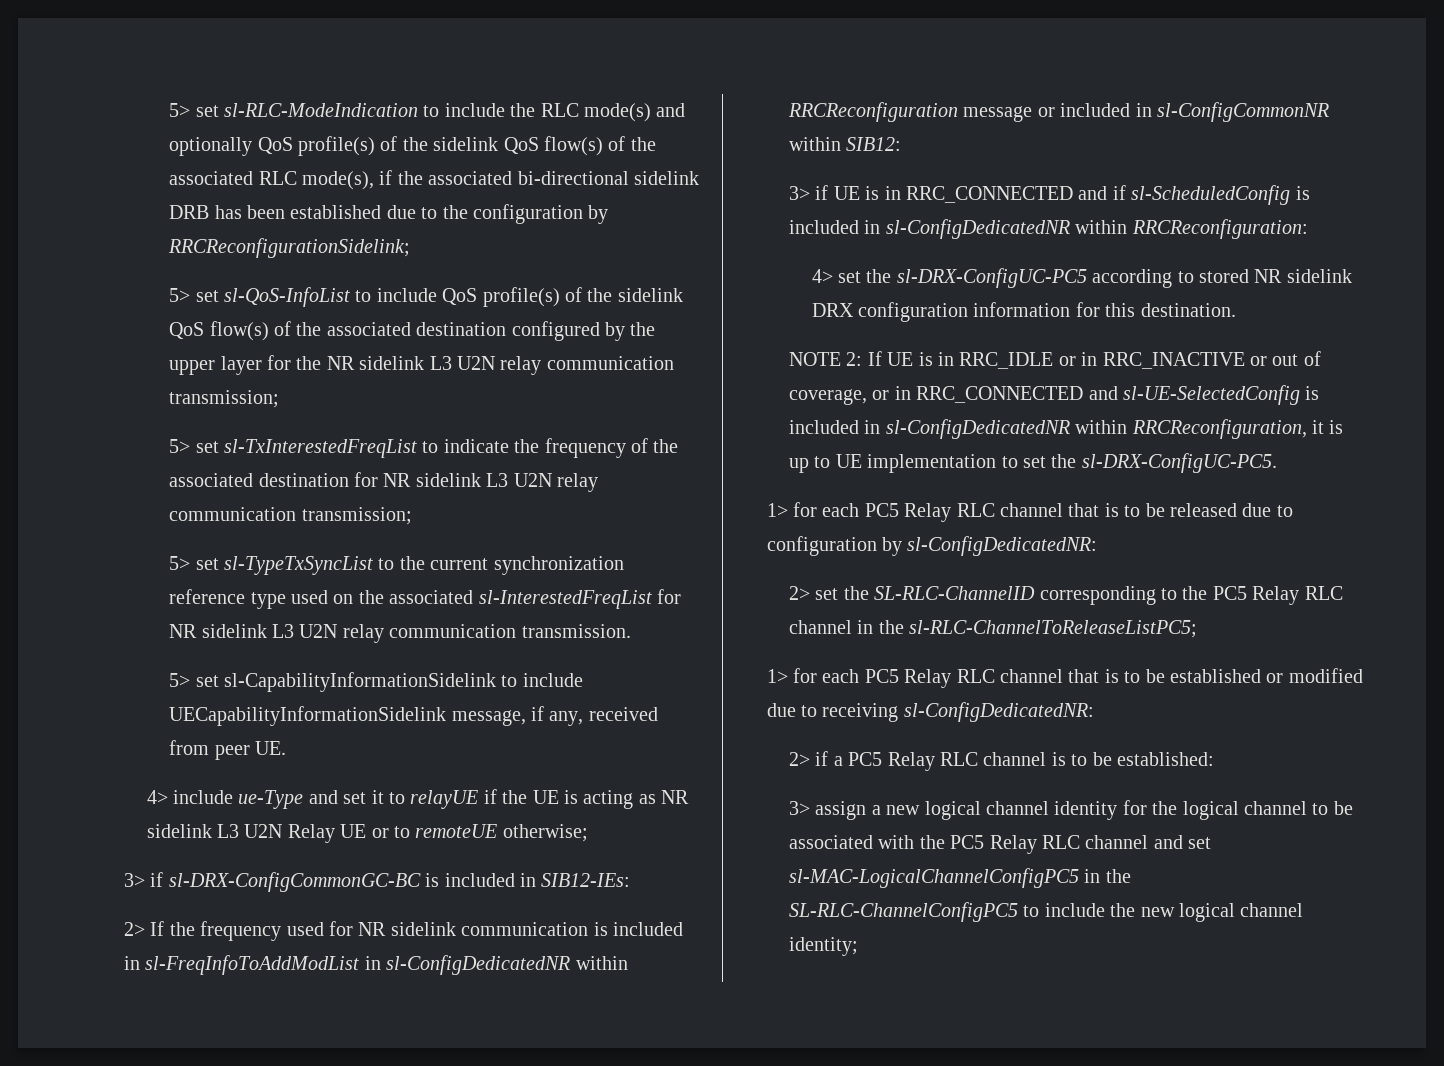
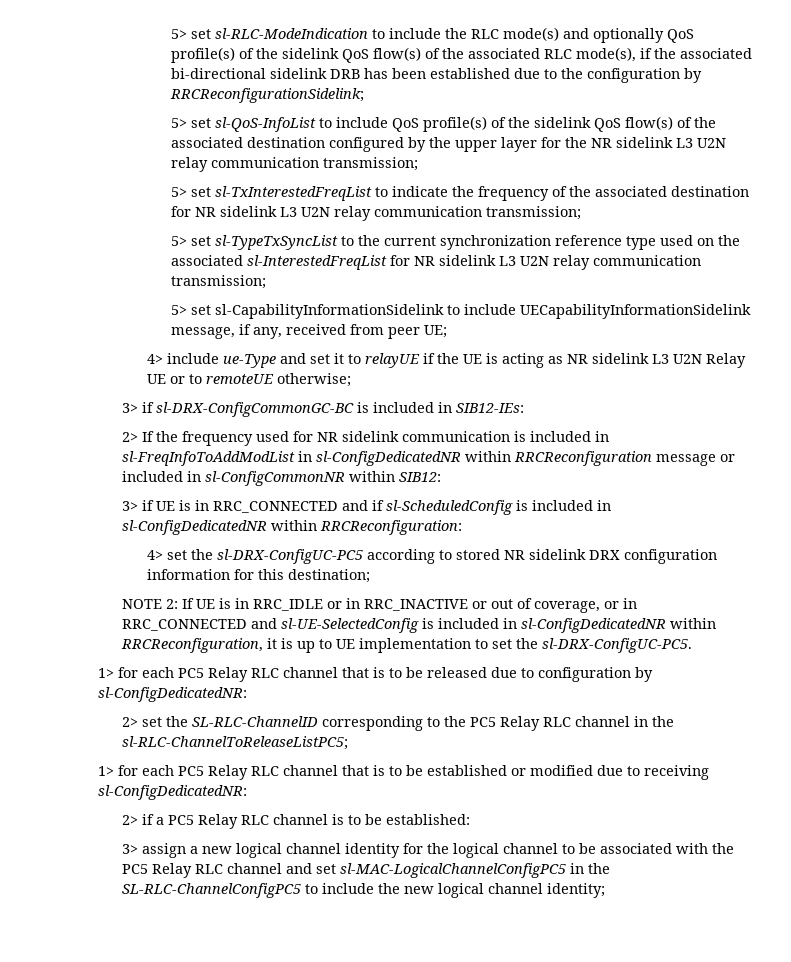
- 5> set sl-TypeTxSyncList to the current synchronization reference type used on the associated sl-InterestedFreqList for NR sidelink L3 U2N relay communication transmission.
+ 5> set sl-TypeTxSyncList to the current synchronization reference type used on the associated sl-InterestedFreqList for NR sidelink L3 U2N relay communication transmission;
- 5> set sl-CapabilityInformationSidelink to include UECapabilityInformationSidelink message, if any, received from peer UE.
+ 5> set sl-CapabilityInformationSidelink to include UECapabilityInformationSidelink message, if any, received from peer UE;
- 4> set the sl-DRX-ConfigUC-PC5 according to stored NR sidelink DRX configuration information for this destination.
+ 4> set the sl-DRX-ConfigUC-PC5 according to stored NR sidelink DRX configuration information for this destination;

